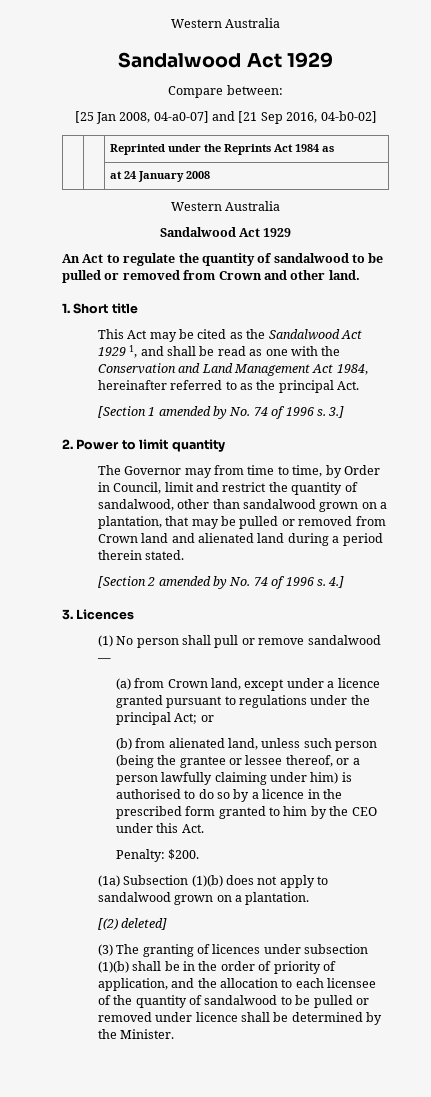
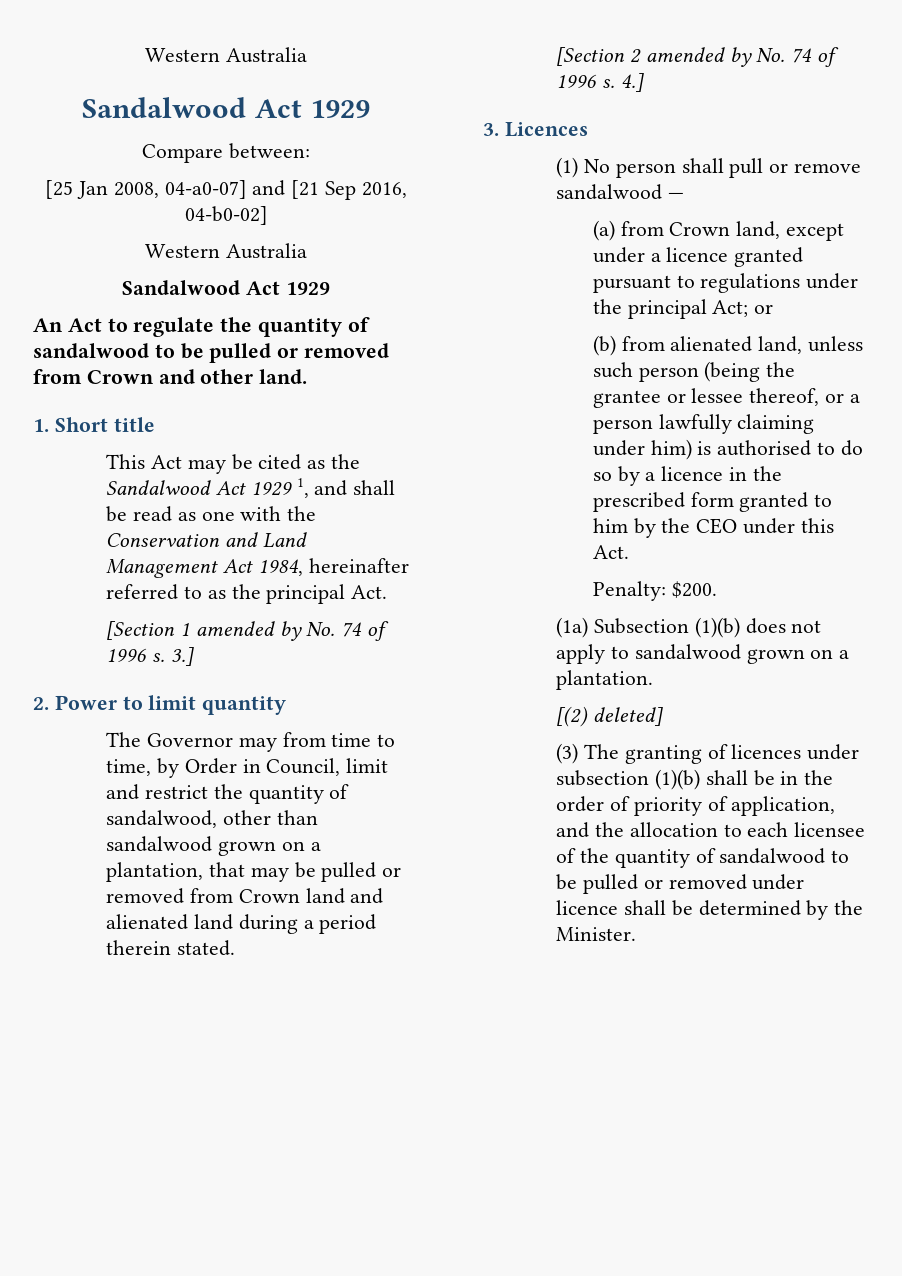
- | | Reprinted under the Reprints Act 1984 as
- | | at 24 January 2008

